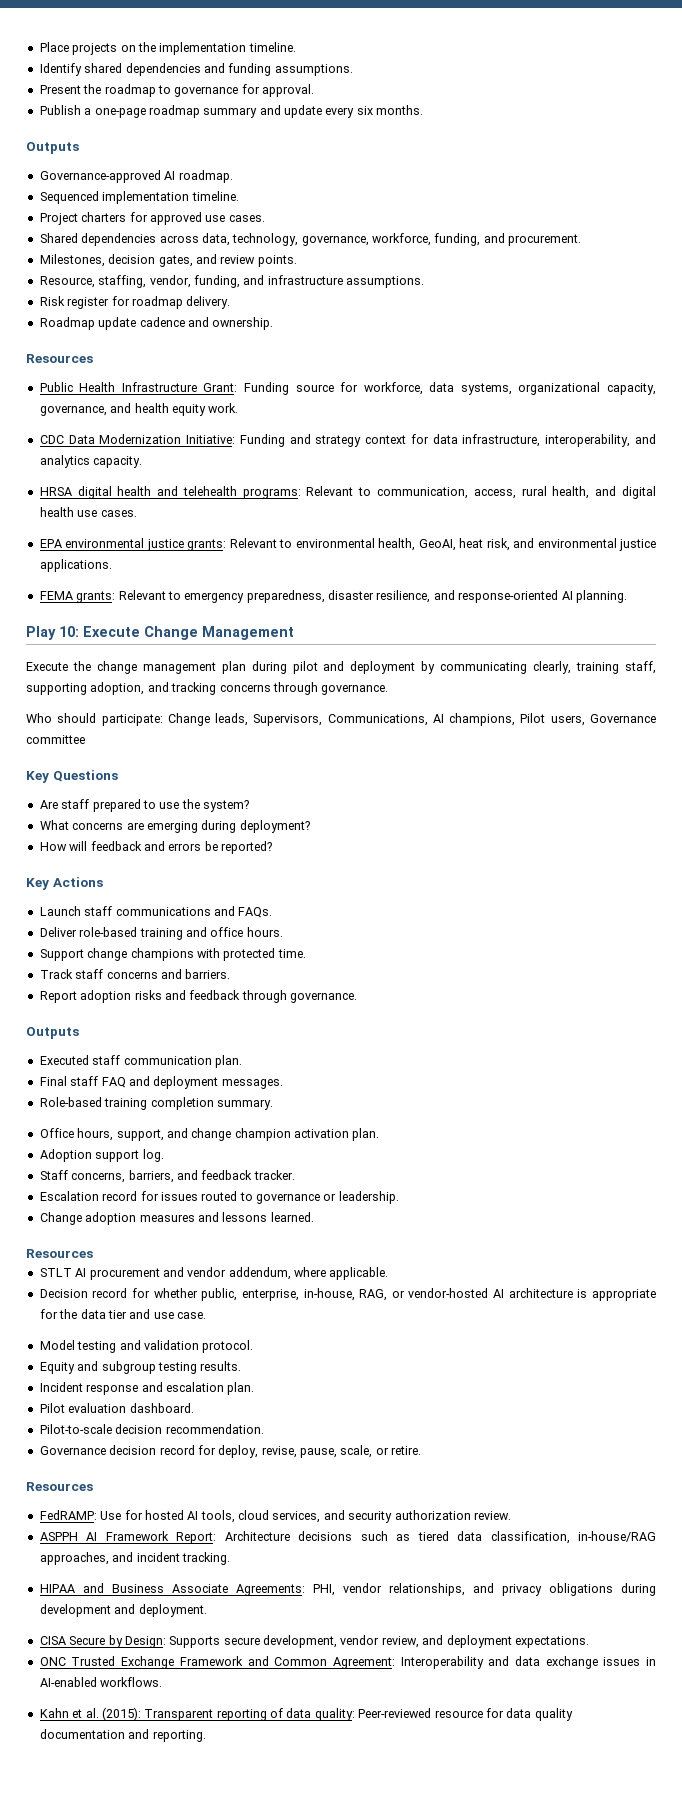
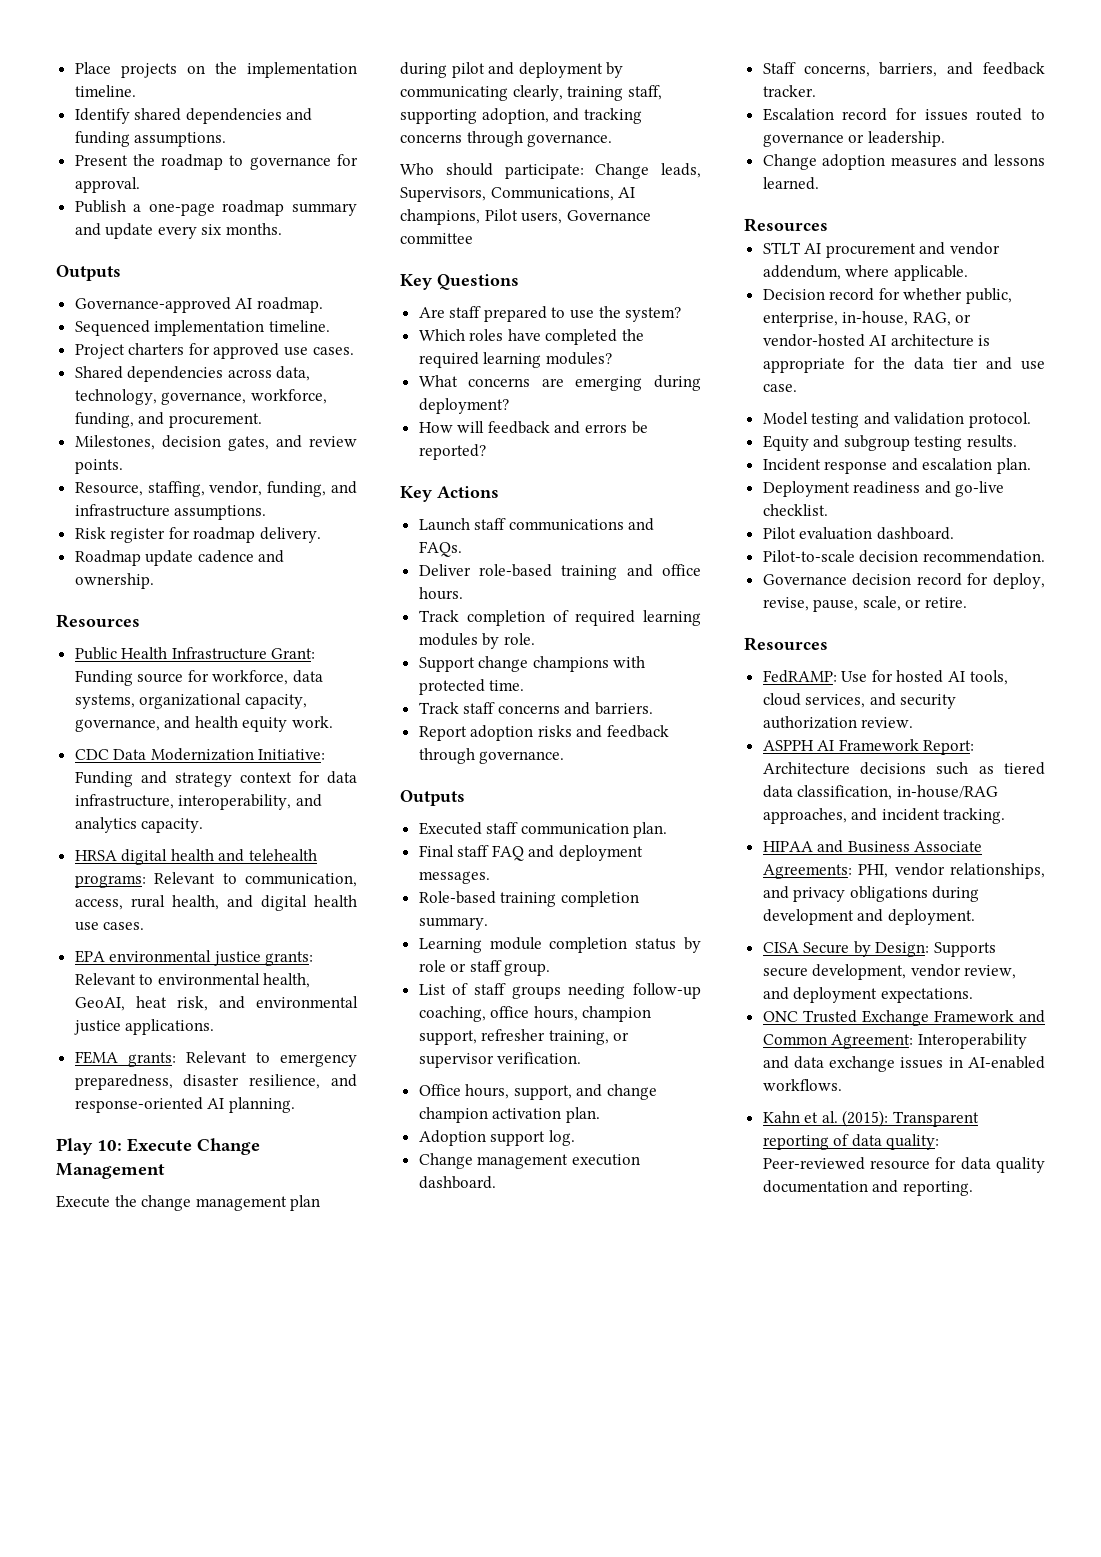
+ Which roles have completed the required learning modules?
+ Track completion of required learning modules by role.
+ Learning module completion status by role or staff group.
+ List of staff groups needing follow-up coaching, office hours, champion support, refresher training, or supervisor verification.
+ Change management execution dashboard.
+ Deployment readiness and go-live checklist.

